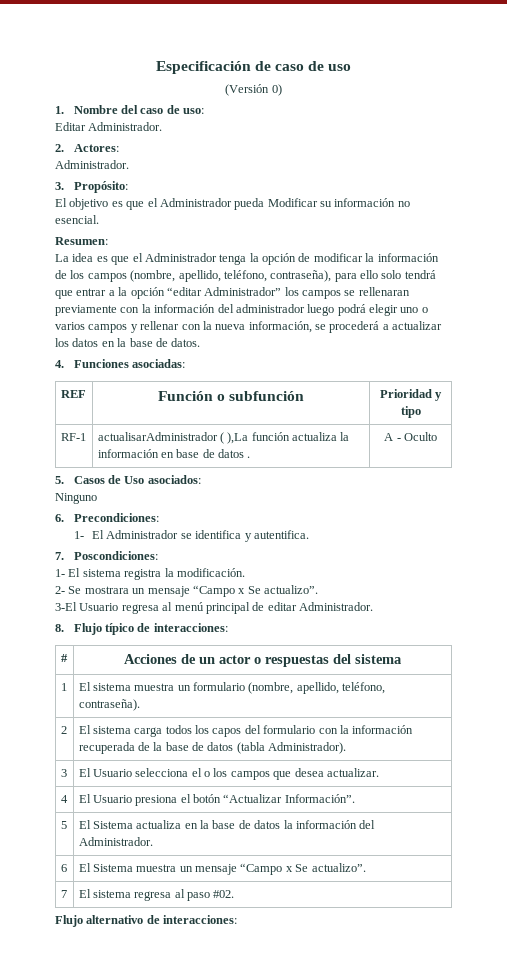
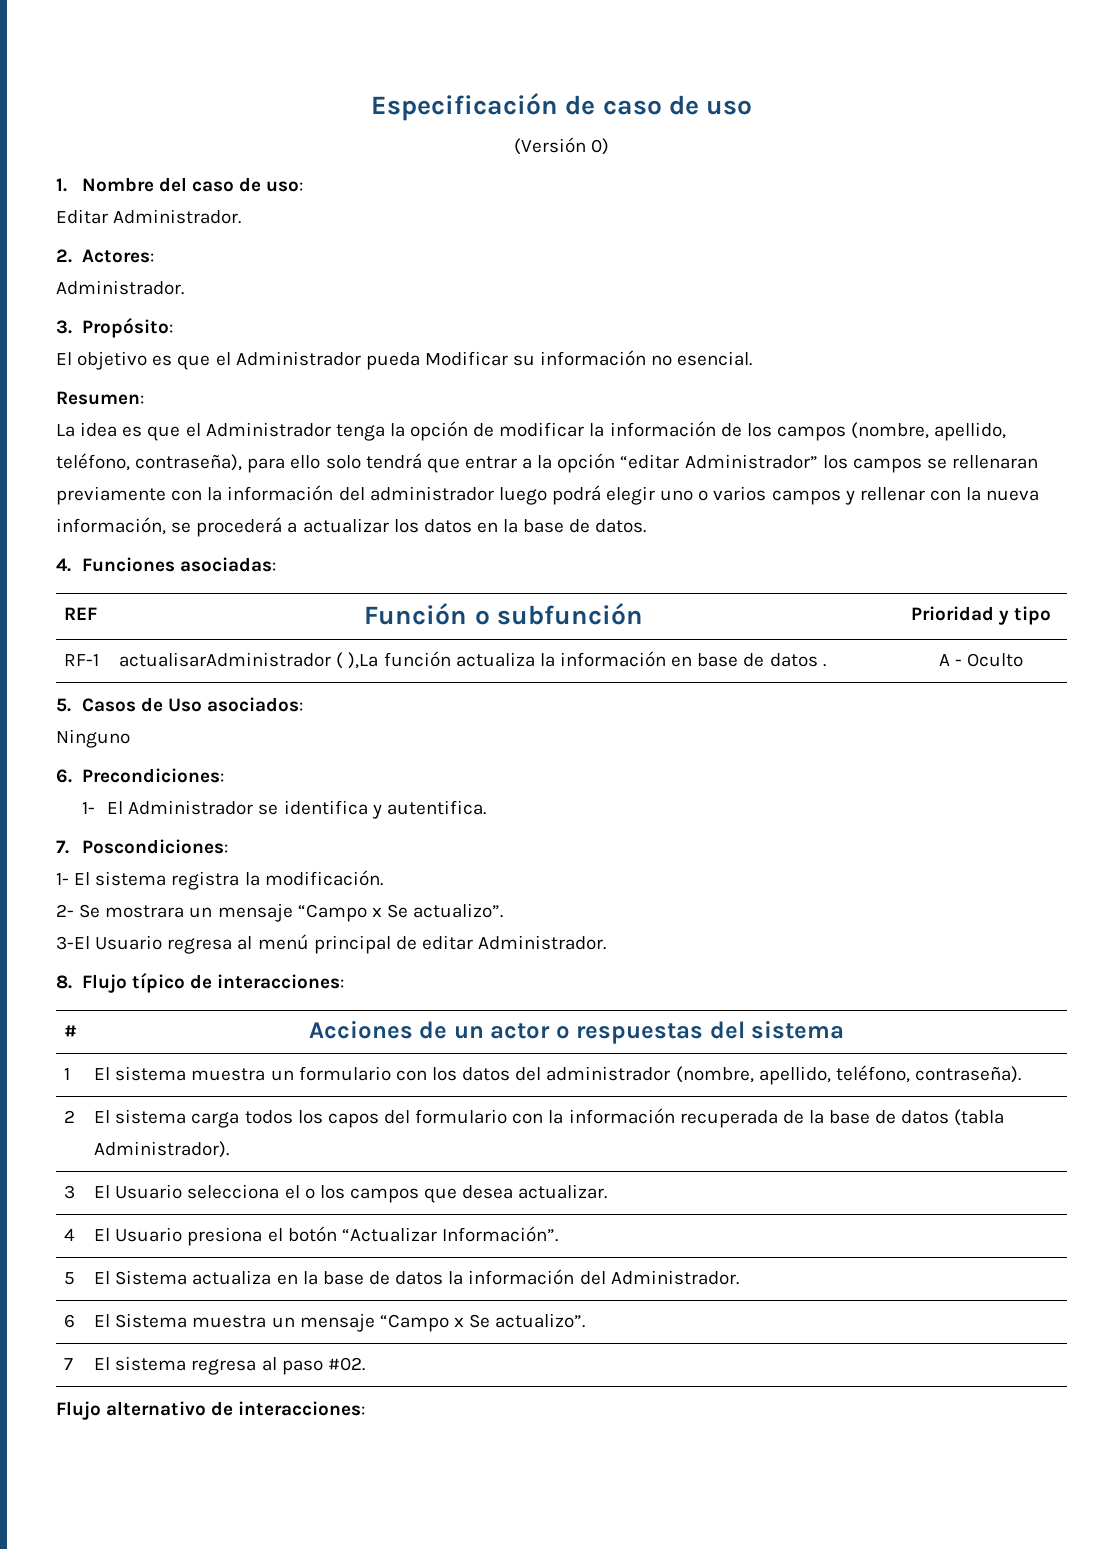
- 1 | El sistema muestra un formulario (nombre, apellido, teléfono, contraseña).
+ 1 | El sistema muestra un formulario con los datos del administrador (nombre, apellido, teléfono, contraseña).

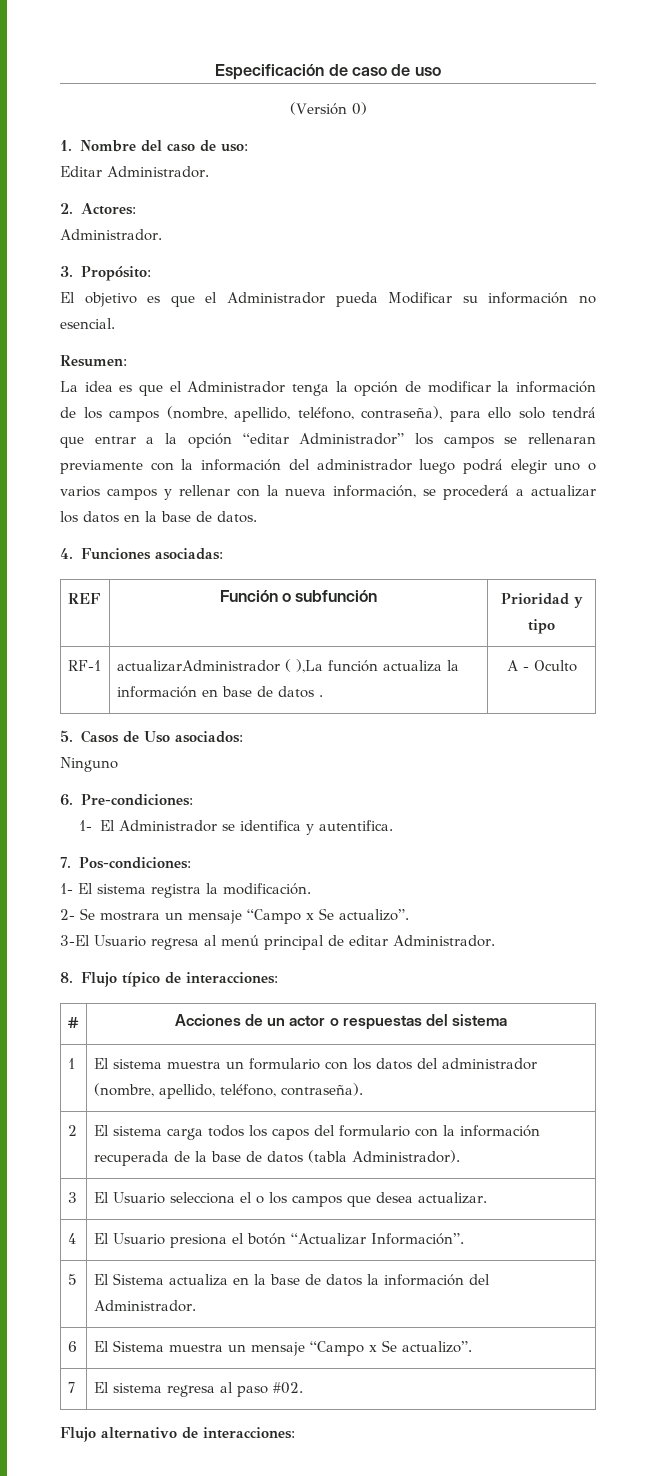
- RF-1 | actualisarAdministrador ( ),La función actualiza la información en base de datos . | A - Oculto
+ RF-1 | actualizarAdministrador ( ),La función actualiza la información en base de datos . | A - Oculto
- 6. Precondiciones:
+ 6. Pre-condiciones:
- 7. Poscondiciones:
+ 7. Pos-condiciones:

